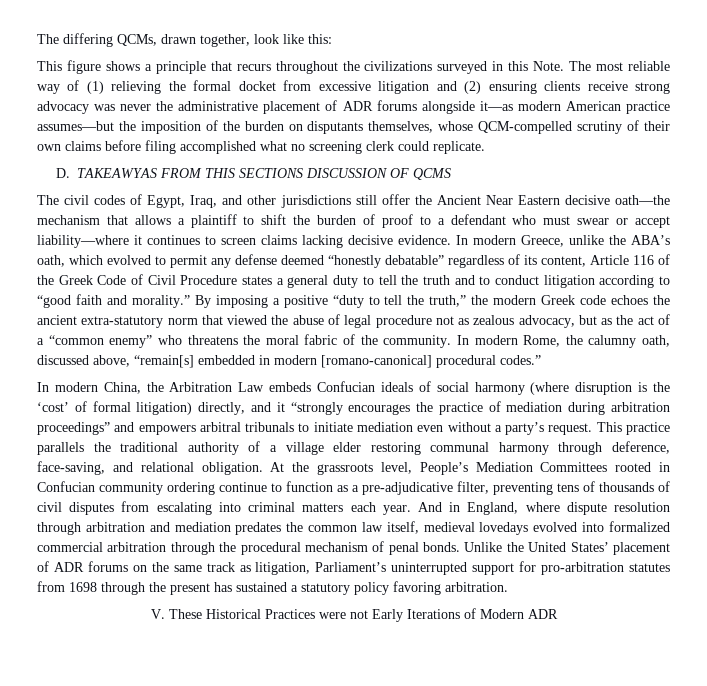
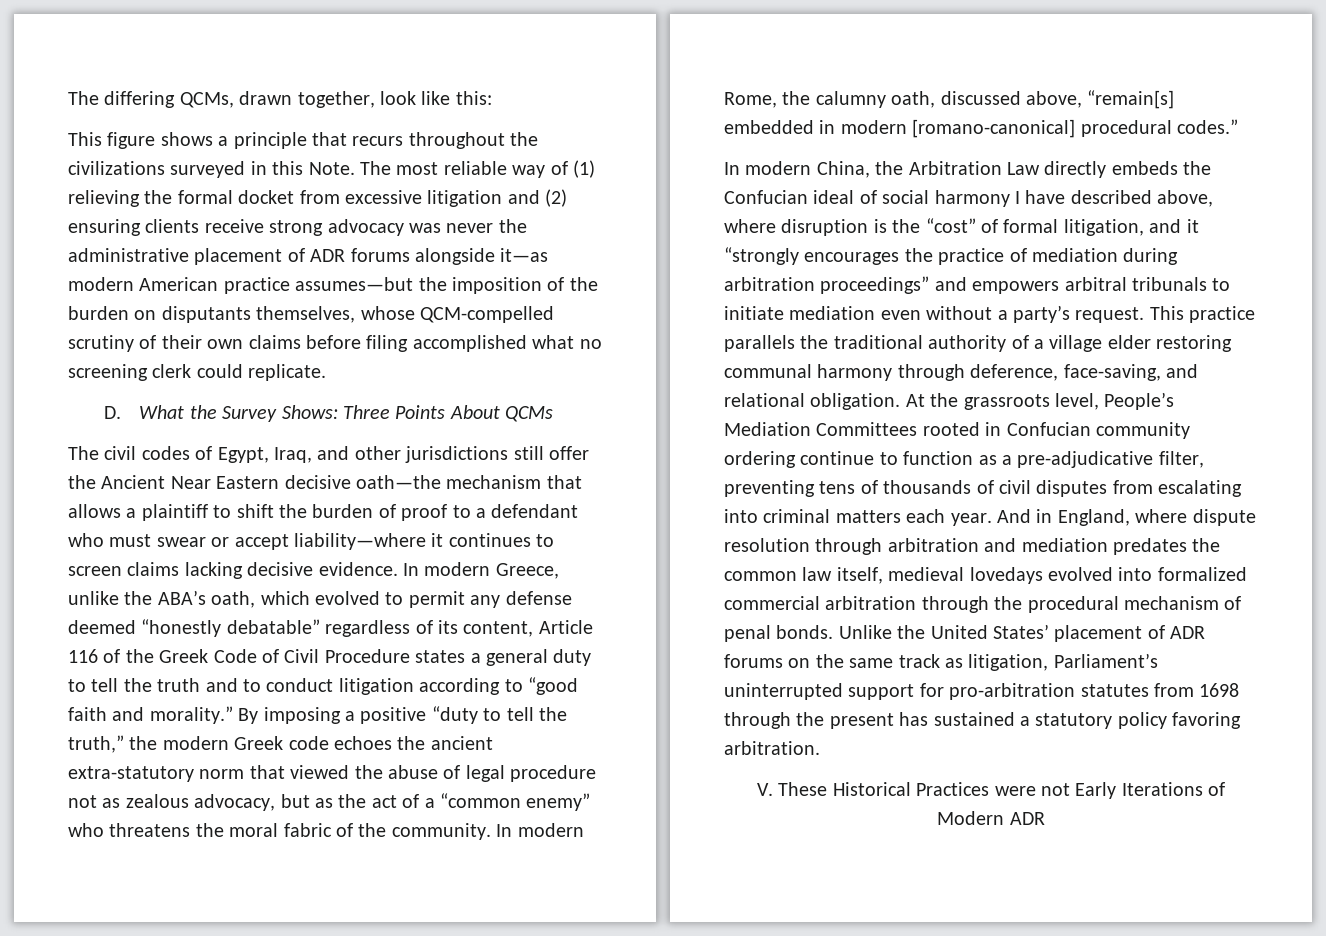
- D. TAKEAWYAS FROM THIS SECTIONS DISCUSSION OF QCMS
+ D. What the Survey Shows: Three Points About QCMs
- In modern China, the Arbitration Law embeds Confucian ideals of social harmony (where disruption is the ‘cost’ of formal litigation) directly, and it “strongly encourages the practice of mediation during arbitration proceedings” and empowers arbitral tribunals to initiate mediation even without a party’s request.
+ In modern China, the Arbitration Law directly embeds the Confucian ideal of social harmony I have described above, where disruption is the “cost” of formal litigation, and it “strongly encourages the practice of mediation during arbitration proceedings” and empowers arbitral tribunals to initiate mediation even without a party’s request.

